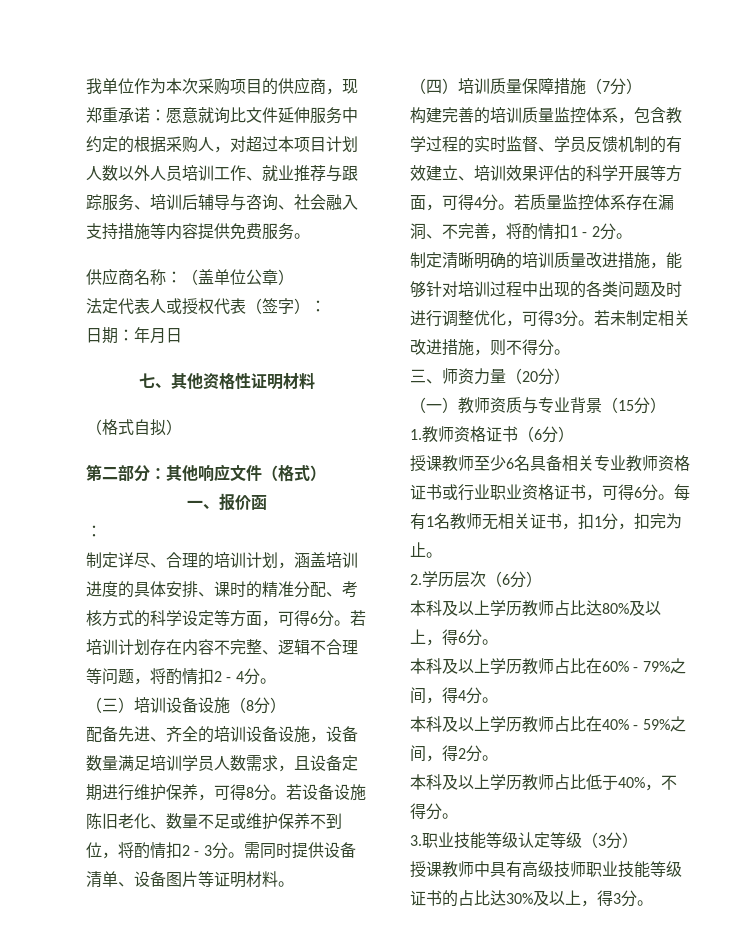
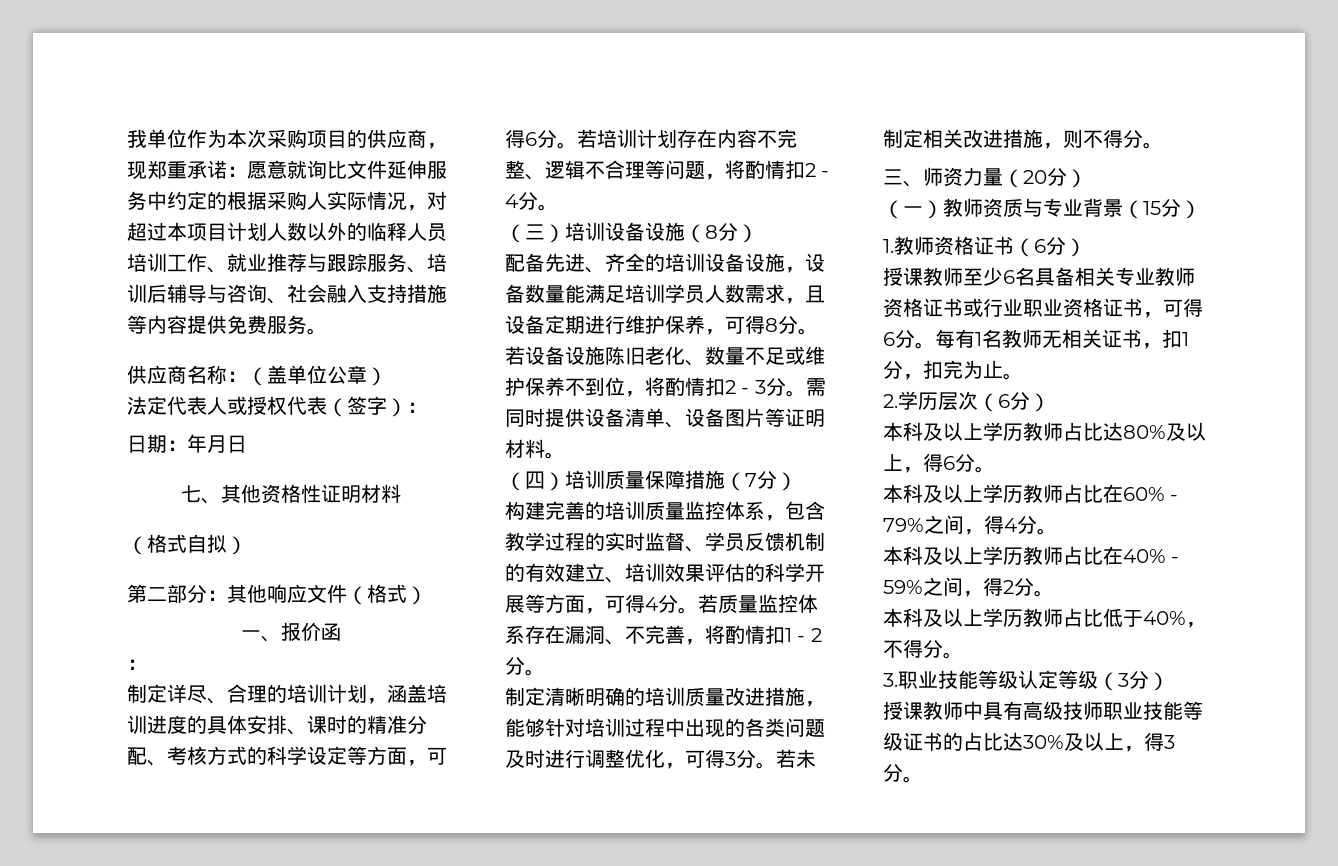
- 我单位作为本次采购项目的供应商，现郑重承诺：愿意就询比文件延伸服务中约定的根据采购人，对超过本项目计划人数以外人员培训工作、就业推荐与跟踪服务、培训后辅导与咨询、社会融入支持措施等内容提供免费服务。
+ 我单位作为本次采购项目的供应商，现郑重承诺：愿意就询比文件延伸服务中约定的根据采购人实际情况，对超过本项目计划人数以外的临释人员培训工作、就业推荐与跟踪服务、培训后辅导与咨询、社会融入支持措施等内容提供免费服务。
- 配备先进、齐全的培训设备设施，设备数量满足培训学员人数需求，且设备定期进行维护保养，可得8分。
+ 配备先进、齐全的培训设备设施，设备数量能满足培训学员人数需求，且设备定期进行维护保养，可得8分。

